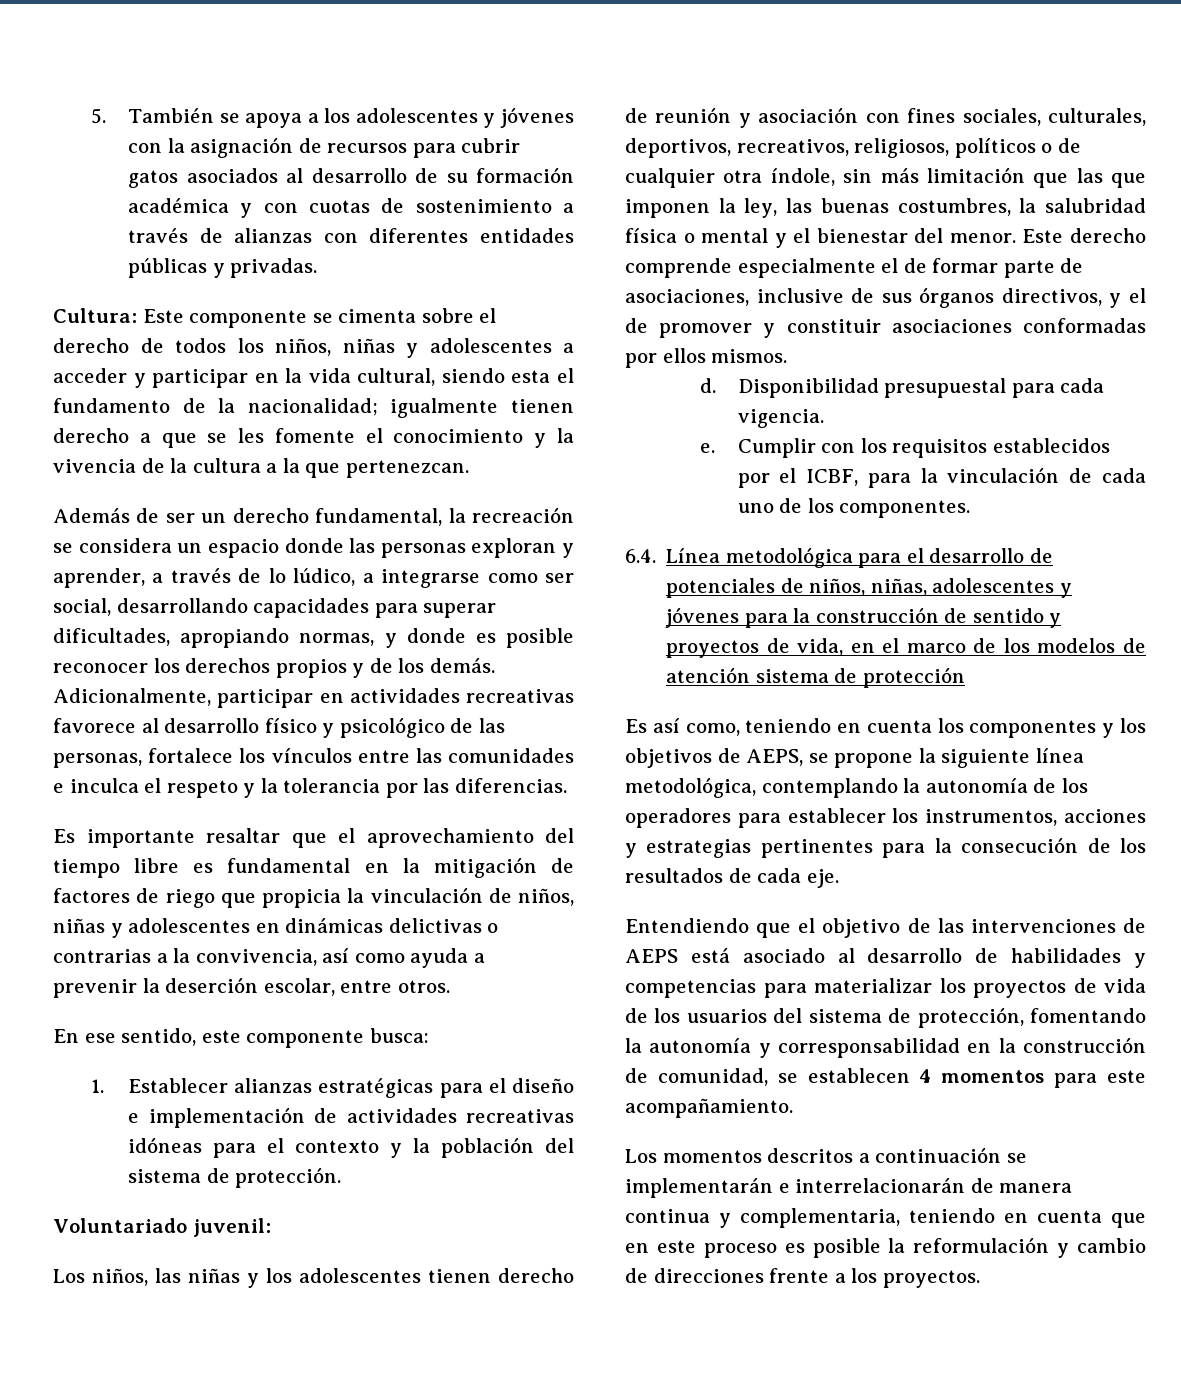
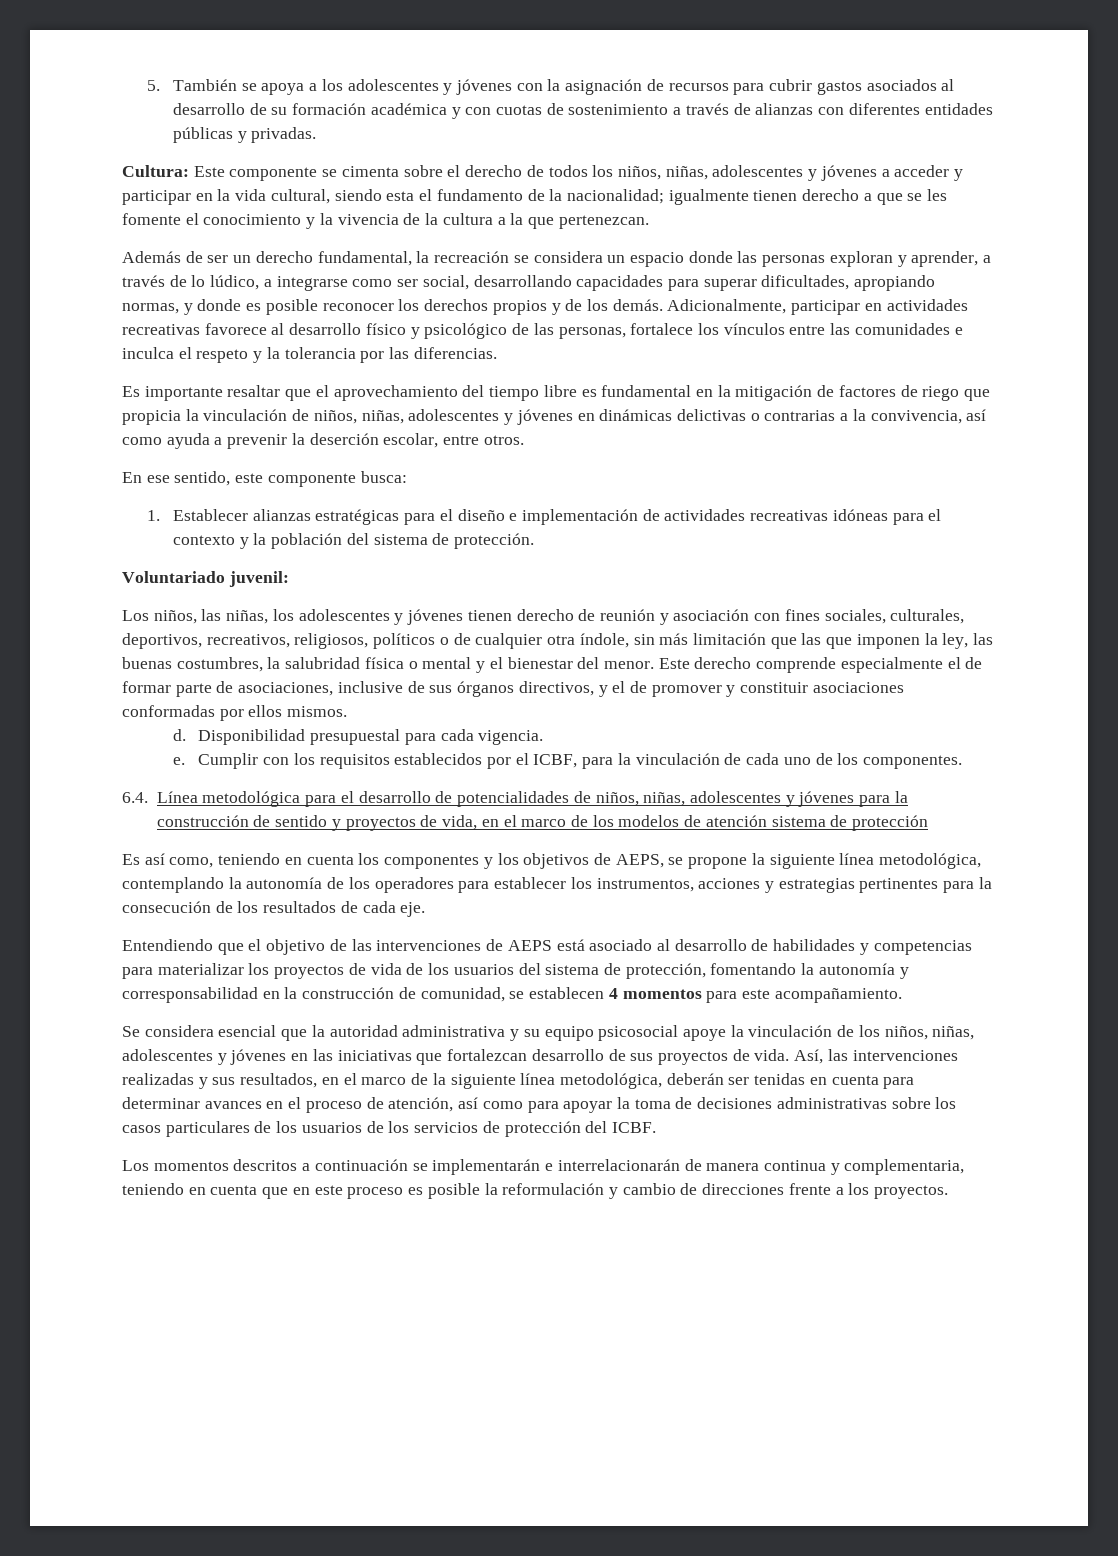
- 5. También se apoya a los adolescentes y jóvenes con la asignación de recursos para cubrir gatos asociados al desarrollo de su formación académica y con cuotas de sostenimiento a través de alianzas con diferentes entidades públicas y privadas.
+ 5. También se apoya a los adolescentes y jóvenes con la asignación de recursos para cubrir gastos asociados al desarrollo de su formación académica y con cuotas de sostenimiento a través de alianzas con diferentes entidades públicas y privadas.
- Cultura: Este componente se cimenta sobre el derecho de todos los niños, niñas y adolescentes a acceder y participar en la vida cultural, siendo esta el fundamento de la nacionalidad; igualmente tienen derecho a que se les fomente el conocimiento y la vivencia de la cultura a la que pertenezcan.
+ Cultura: Este componente se cimenta sobre el derecho de todos los niños, niñas, adolescentes y jóvenes a acceder y participar en la vida cultural, siendo esta el fundamento de la nacionalidad; igualmente tienen derecho a que se les fomente el conocimiento y la vivencia de la cultura a la que pertenezcan.
- Es importante resaltar que el aprovechamiento del tiempo libre es fundamental en la mitigación de factores de riego que propicia la vinculación de niños, niñas y adolescentes en dinámicas delictivas o contrarias a la convivencia, así como ayuda a prevenir la deserción escolar, entre otros.
+ Es importante resaltar que el aprovechamiento del tiempo libre es fundamental en la mitigación de factores de riego que propicia la vinculación de niños, niñas, adolescentes y jóvenes en dinámicas delictivas o contrarias a la convivencia, así como ayuda a prevenir la deserción escolar, entre otros.
- Los niños, las niñas y los adolescentes tienen derecho de reunión y asociación con fines sociales, culturales, deportivos, recreativos, religiosos, políticos o de cualquier otra índole, sin más limitación que las que imponen la ley, las buenas costumbres, la salubridad física o mental y el bienestar del menor.
+ Los niños, las niñas, los adolescentes y jóvenes tienen derecho de reunión y asociación con fines sociales, culturales, deportivos, recreativos, religiosos, políticos o de cualquier otra índole, sin más limitación que las que imponen la ley, las buenas costumbres, la salubridad física o mental y el bienestar del menor.
- 6.4. Línea metodológica para el desarrollo de potenciales de niños, niñas, adolescentes y jóvenes para la construcción de sentido y proyectos de vida, en el marco de los modelos de atención sistema de protección
+ 6.4. Línea metodológica para el desarrollo de potencialidades de niños, niñas, adolescentes y jóvenes para la construcción de sentido y proyectos de vida, en el marco de los modelos de atención sistema de protección
+ Se considera esencial que la autoridad administrativa y su equipo psicosocial apoye la vinculación de los niños, niñas, adolescentes y jóvenes en las iniciativas que fortalezcan desarrollo de sus proyectos de vida. Así, las intervenciones realizadas y sus resultados, en el marco de la siguiente línea metodológica, deberán ser tenidas en cuenta para determinar avances en el proceso de atención, así como para apoyar la toma de decisiones administrativas sobre los casos particulares de los usuarios de los servicios de protección del ICBF.

